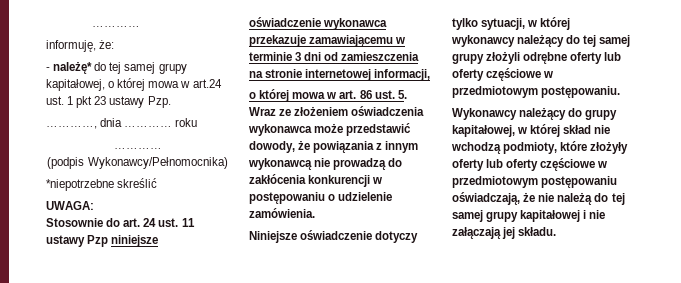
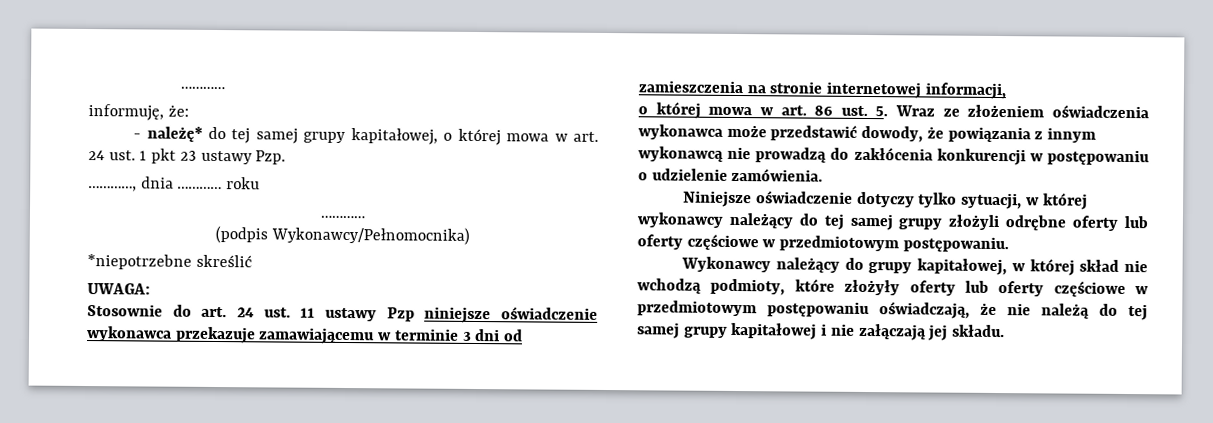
- - należę* do tej samej grupy kapitałowej, o której mowa w art.24 ust. 1 pkt 23 ustawy Pzp.
+ - należę* do tej samej grupy kapitałowej, o której mowa w art. 24 ust. 1 pkt 23 ustawy Pzp.

